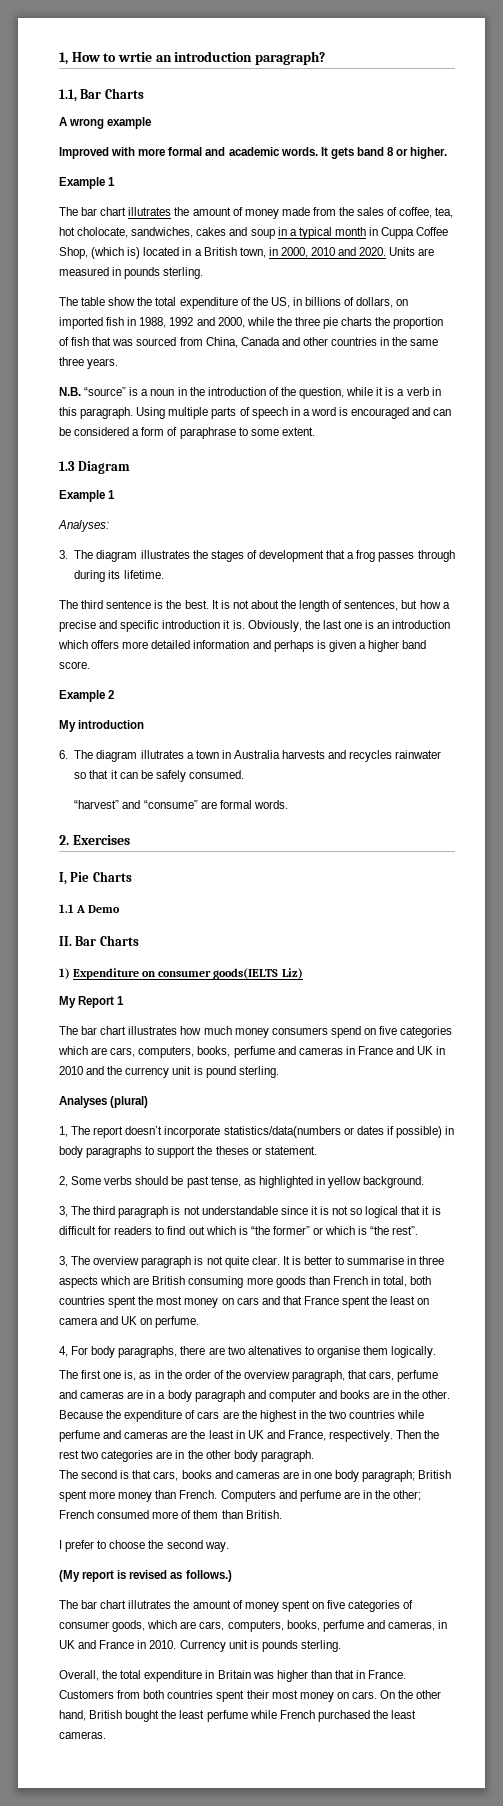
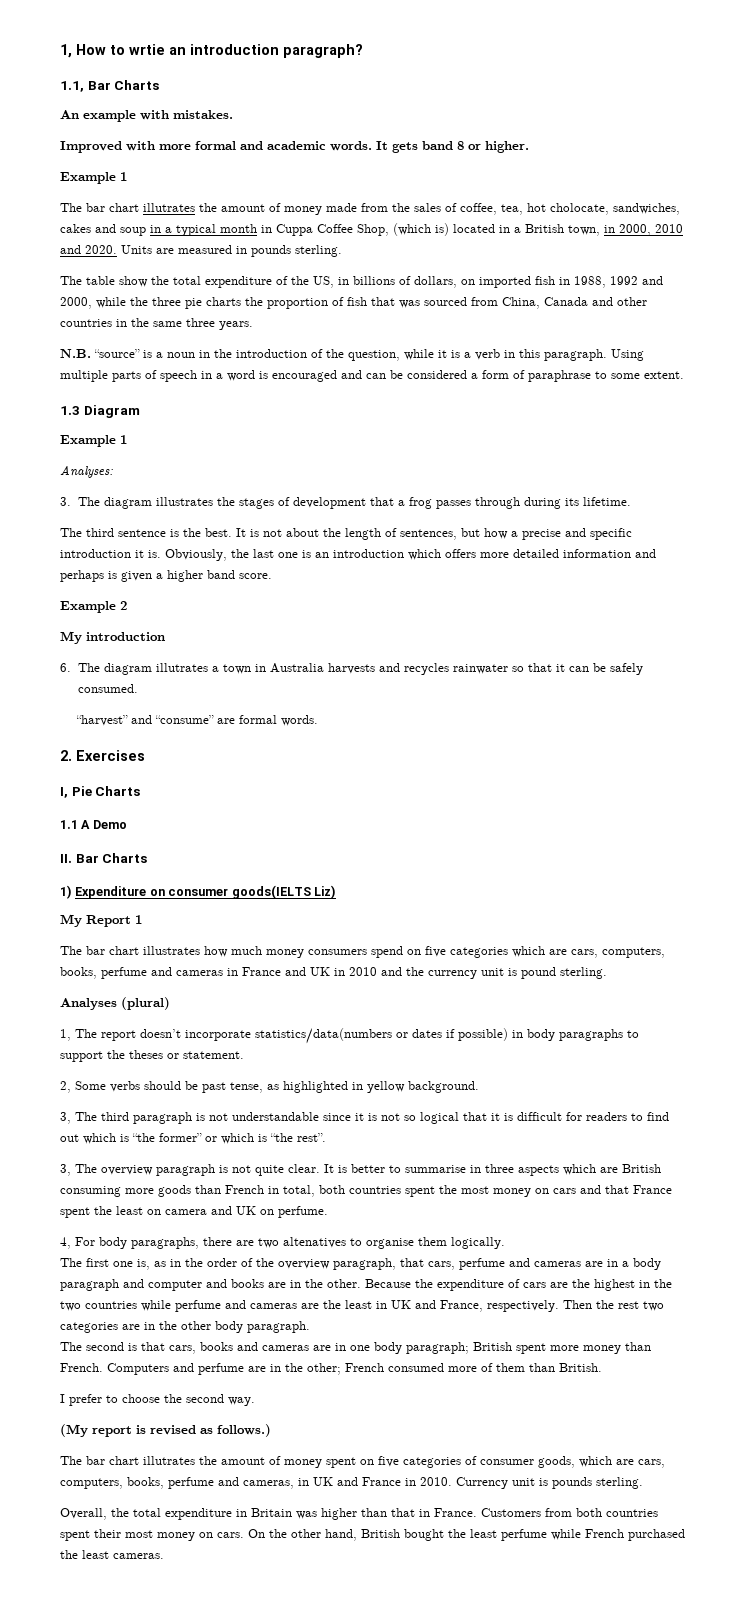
- A wrong example
+ An example with mistakes.

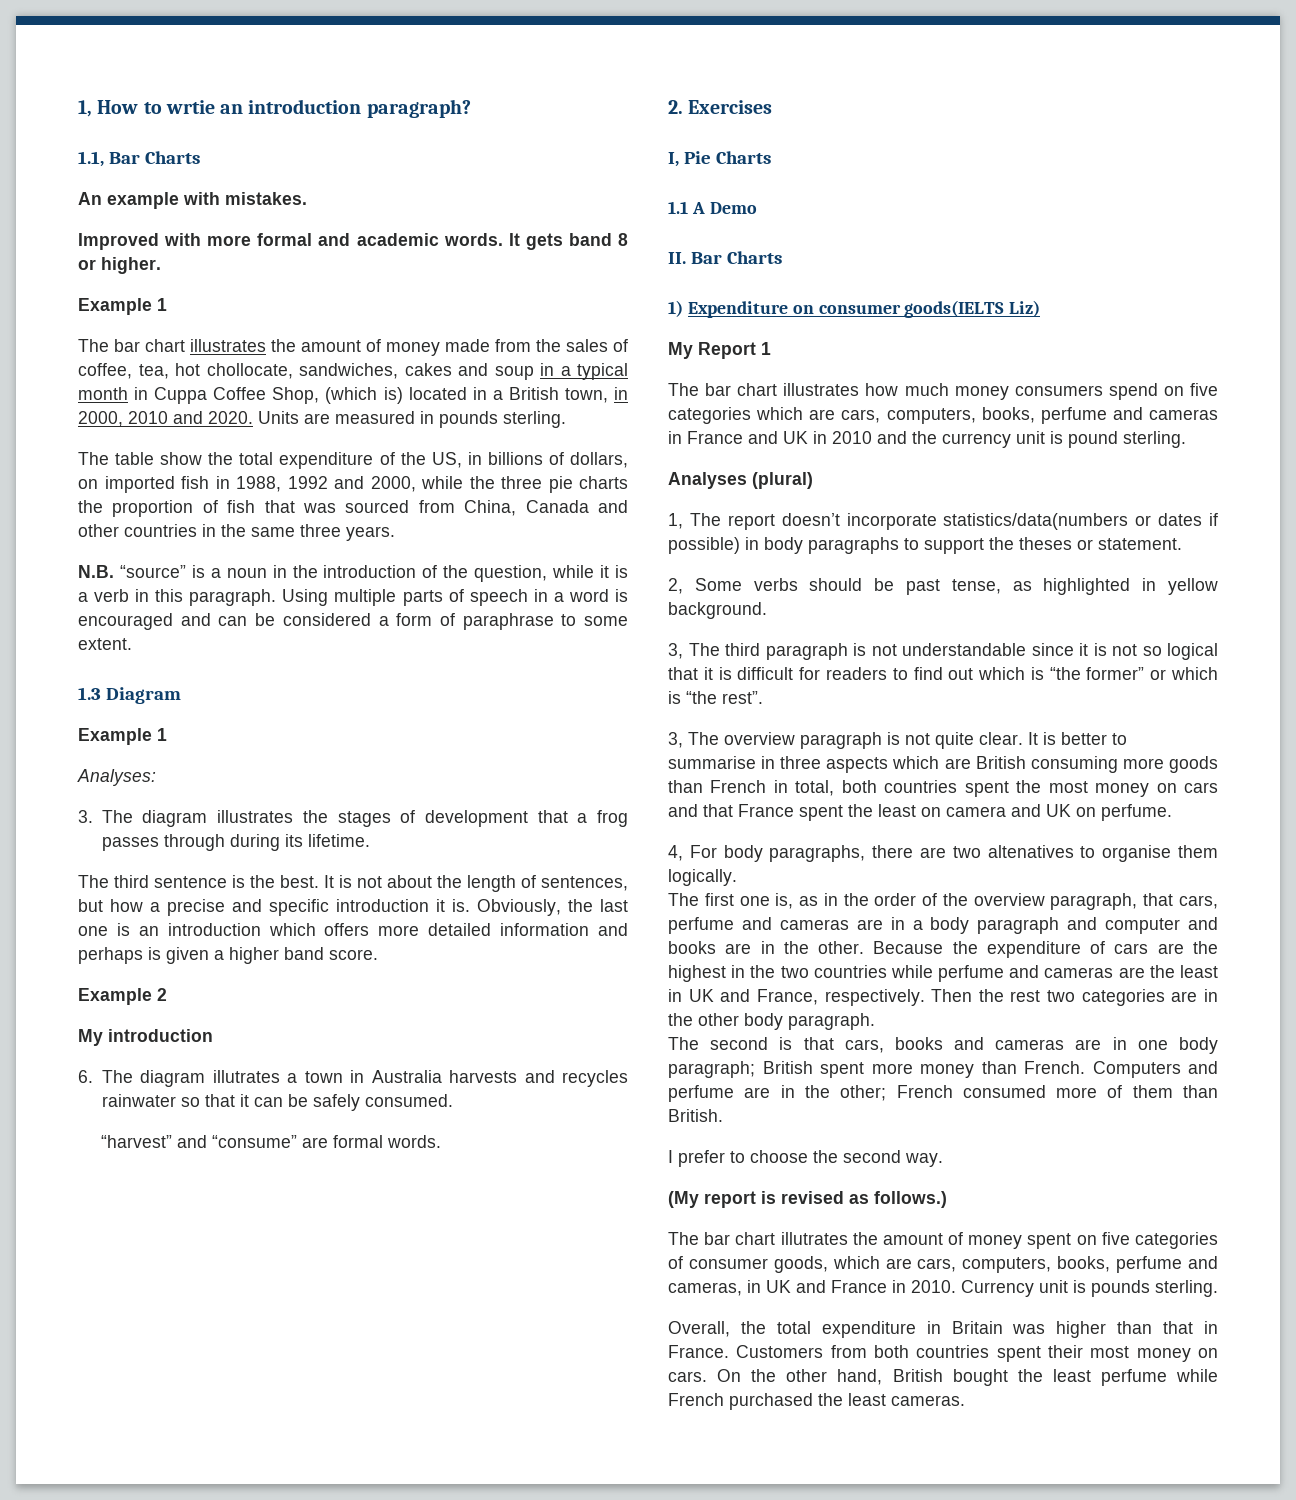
- The bar chart illutrates the amount of money made from the sales of coffee, tea, hot cholocate, sandwiches, cakes and soup in a typical month in Cuppa Coffee Shop, (which is) located in a British town, in 2000, 2010 and 2020.
+ The bar chart illustrates the amount of money made from the sales of coffee, tea, hot chollocate, sandwiches, cakes and soup in a typical month in Cuppa Coffee Shop, (which is) located in a British town, in 2000, 2010 and 2020.

